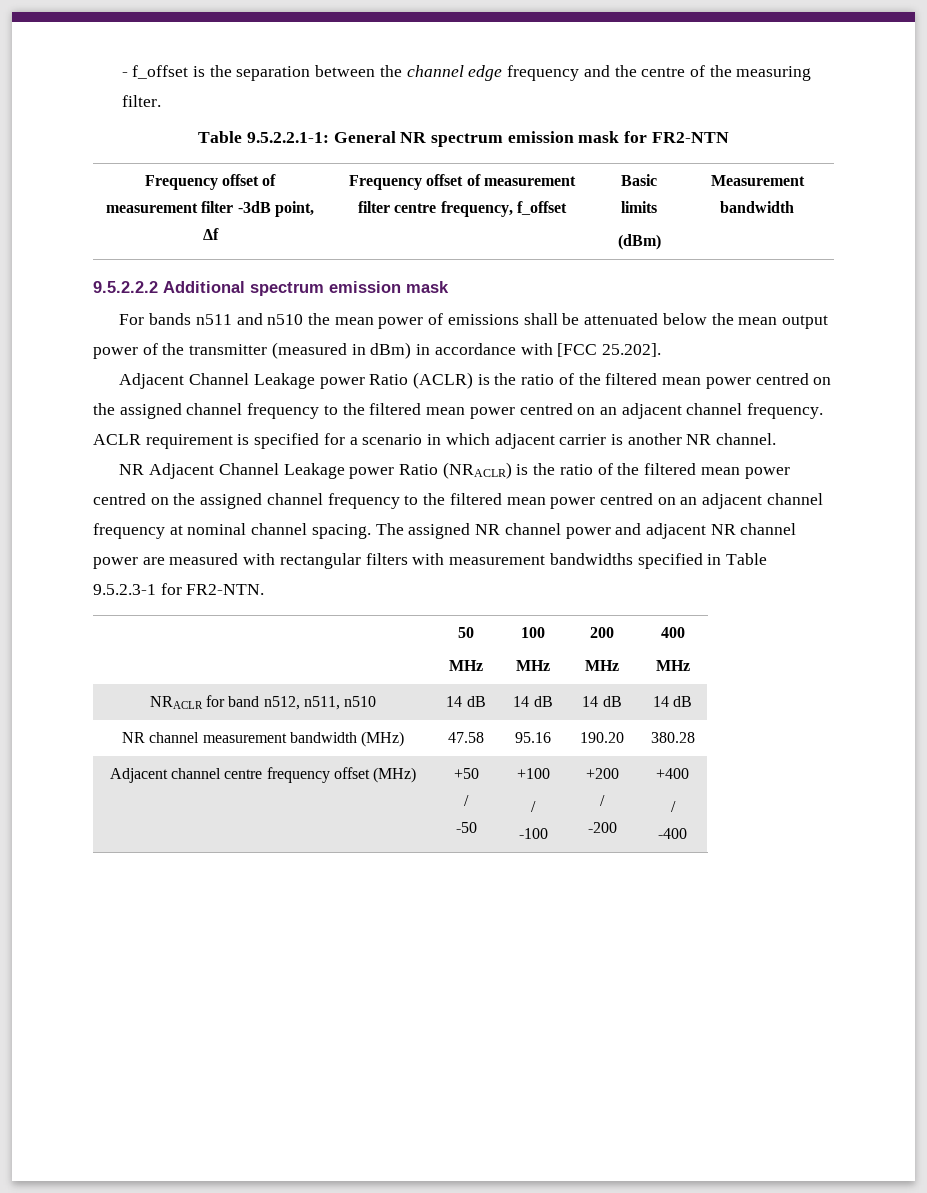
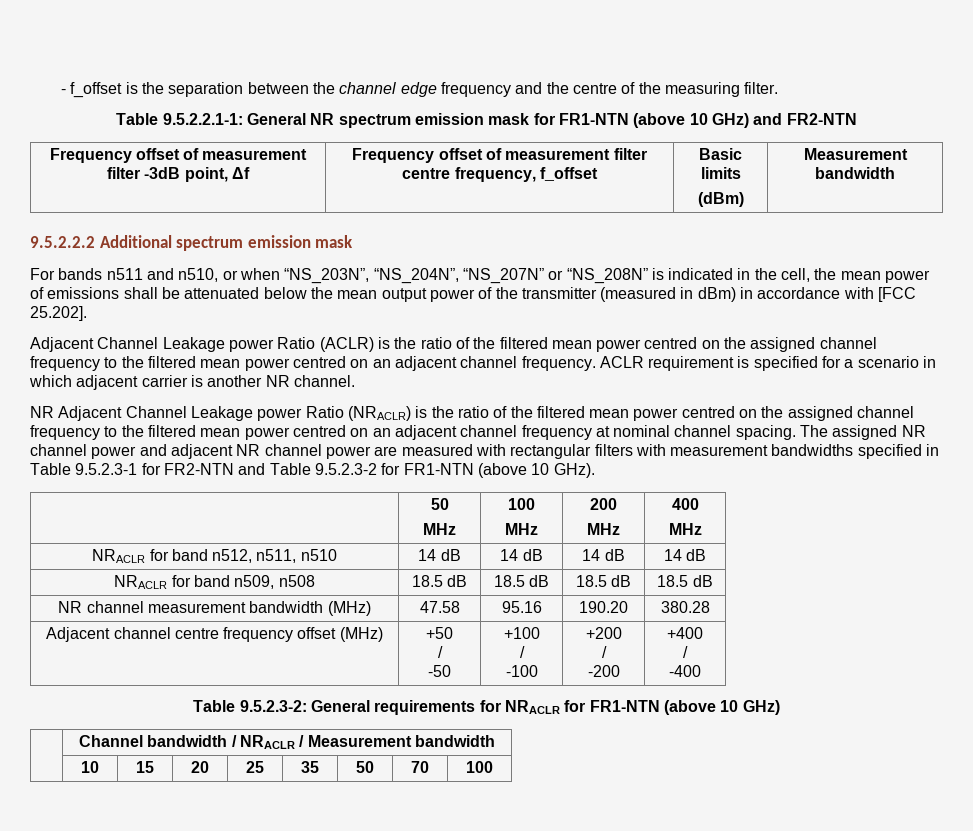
- Table 9.5.2.2.1-1: General NR spectrum emission mask for FR2-NTN
+ Table 9.5.2.2.1-1: General NR spectrum emission mask for FR1-NTN (above 10 GHz) and FR2-NTN
- For bands n511 and n510 the mean power of emissions shall be attenuated below the mean output power of the transmitter (measured in dBm) in accordance with [FCC 25.202].
+ For bands n511 and n510, or when “NS_203N”, “NS_204N”, “NS_207N” or “NS_208N” is indicated in the cell, the mean power of emissions shall be attenuated below the mean output power of the transmitter (measured in dBm) in accordance with [FCC 25.202].
- The assigned NR channel power and adjacent NR channel power are measured with rectangular filters with measurement bandwidths specified in Table 9.5.2.3-1 for FR2-NTN.
+ The assigned NR channel power and adjacent NR channel power are measured with rectangular filters with measurement bandwidths specified in Table 9.5.2.3-1 for FR2-NTN and Table 9.5.2.3-2 for FR1-NTN (above 10 GHz).
+ NRACLR for band n509, n508 | 18.5 dB | 18.5 dB | 18.5 dB | 18.5 dB
+ Table 9.5.2.3-2: General requirements for NRACLR for FR1-NTN (above 10 GHz)
+ | Channel bandwidth / NRACLR / Measurement bandwidth
+ | 10 | 15 | 20 | 25 | 35 | 50 | 70 | 100

